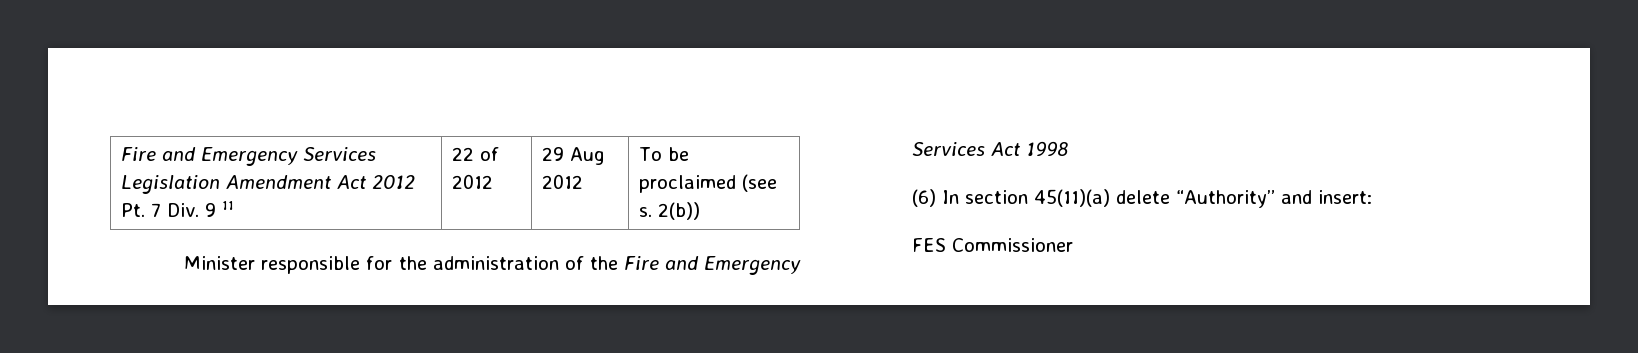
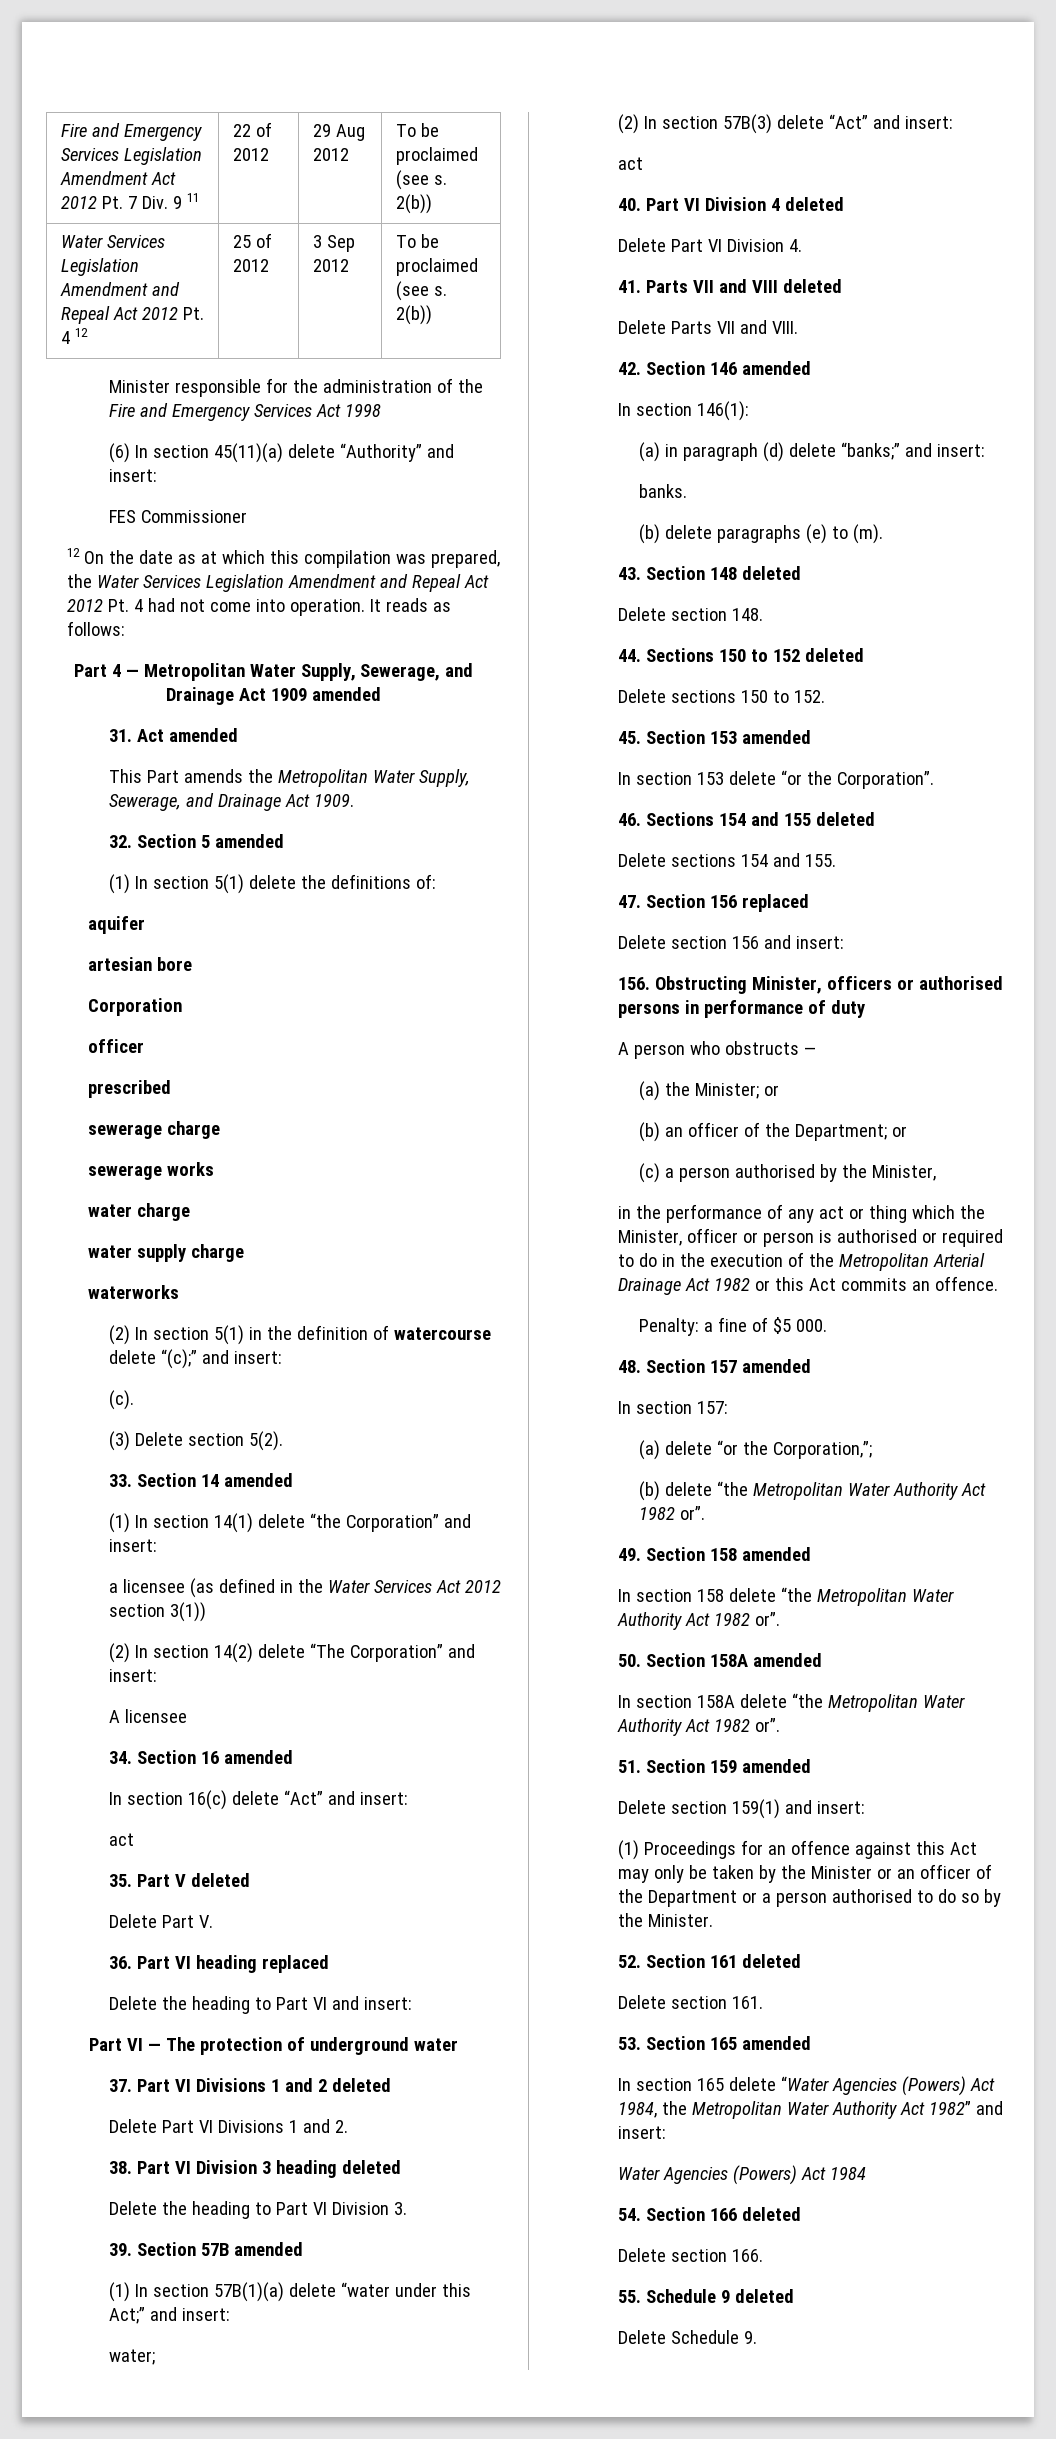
+ Water Services Legislation Amendment and Repeal Act 2012 Pt. 4 12 | 25 of 2012 | 3 Sep 2012 | To be proclaimed (see s. 2(b))
+ 12 On the date as at which this compilation was prepared, the Water Services Legislation Amendment and Repeal Act 2012 Pt. 4 had not come into operation. It reads as follows:
+ Part 4 — Metropolitan Water Supply, Sewerage, and Drainage Act 1909 amended
+ 31. Act amended
+ This Part amends the Metropolitan Water Supply, Sewerage, and Drainage Act 1909.
+ 32. Section 5 amended
+ (1) In section 5(1) delete the definitions of:
+ aquifer
+ artesian bore
+ Corporation
+ officer
+ prescribed
+ sewerage charge
+ sewerage works
+ water charge
+ water supply charge
+ waterworks
+ (2) In section 5(1) in the definition of watercourse delete “(c);” and insert:
+ (c).
+ (3) Delete section 5(2).
+ 33. Section 14 amended
+ (1) In section 14(1) delete “the Corporation” and insert:
+ a licensee (as defined in the Water Services Act 2012 section 3(1))
+ (2) In section 14(2) delete “The Corporation” and insert:
+ A licensee
+ 34. Section 16 amended
+ In section 16(c) delete “Act” and insert:
+ act
+ 35. Part V deleted
+ Delete Part V.
+ 36. Part VI heading replaced
+ Delete the heading to Part VI and insert:
+ Part VI — The protection of underground water
+ 37. Part VI Divisions 1 and 2 deleted
+ Delete Part VI Divisions 1 and 2.
+ 38. Part VI Division 3 heading deleted
+ Delete the heading to Part VI Division 3.
+ 39. Section 57B amended
+ (1) In section 57B(1)(a) delete “water under this Act;” and insert:
+ water;
+ (2) In section 57B(3) delete “Act” and insert:
+ act
+ 40. Part VI Division 4 deleted
+ Delete Part VI Division 4.
+ 41. Parts VII and VIII deleted
+ Delete Parts VII and VIII.
+ 42. Section 146 amended
+ In section 146(1):
+ (a) in paragraph (d) delete “banks;” and insert:
+ banks.
+ (b) delete paragraphs (e) to (m).
+ 43. Section 148 deleted
+ Delete section 148.
+ 44. Sections 150 to 152 deleted
+ Delete sections 150 to 152.
+ 45. Section 153 amended
+ In section 153 delete “or the Corporation”.
+ 46. Sections 154 and 155 deleted
+ Delete sections 154 and 155.
+ 47. Section 156 replaced
+ Delete section 156 and insert:
+ 156. Obstructing Minister, officers or authorised persons in performance of duty
+ A person who obstructs —
+ (a) the Minister; or
+ (b) an officer of the Department; or
+ (c) a person authorised by the Minister,
+ in the performance of any act or thing which the Minister, officer or person is authorised or required to do in the execution of the Metropolitan Arterial Drainage Act 1982 or this Act commits an offence.
+ Penalty: a fine of $5 000.
+ 48. Section 157 amended
+ In section 157:
+ (a) delete “or the Corporation,”;
+ (b) delete “the Metropolitan Water Authority Act 1982 or”.
+ 49. Section 158 amended
+ In section 158 delete “the Metropolitan Water Authority Act 1982 or”.
+ 50. Section 158A amended
+ In section 158A delete “the Metropolitan Water Authority Act 1982 or”.
+ 51. Section 159 amended
+ Delete section 159(1) and insert:
+ (1) Proceedings for an offence against this Act may only be taken by the Minister or an officer of the Department or a person authorised to do so by the Minister.
+ 52. Section 161 deleted
+ Delete section 161.
+ 53. Section 165 amended
+ In section 165 delete “Water Agencies (Powers) Act 1984, the Metropolitan Water Authority Act 1982” and insert:
+ Water Agencies (Powers) Act 1984
+ 54. Section 166 deleted
+ Delete section 166.
+ 55. Schedule 9 deleted
+ Delete Schedule 9.

